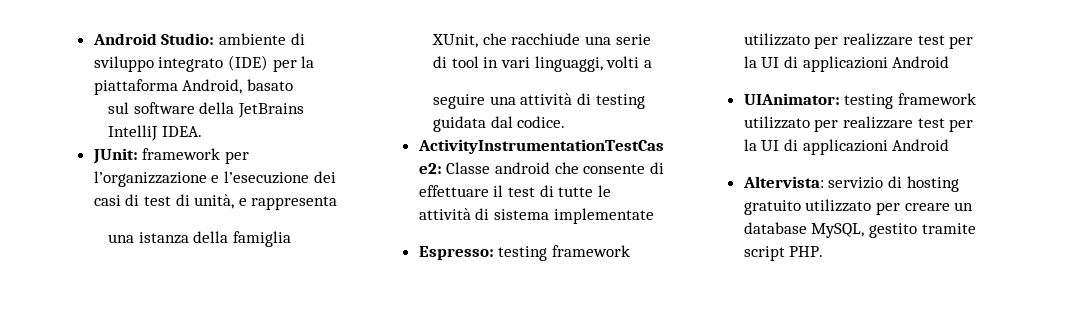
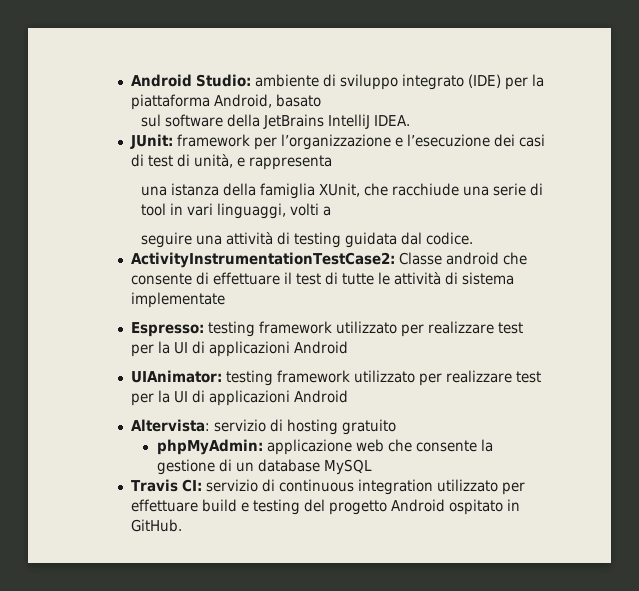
- Altervista: servizio di hosting gratuito utilizzato per creare un database MySQL, gestito tramite script PHP.
+ Altervista: servizio di hosting gratuito
+ phpMyAdmin: applicazione web che consente la gestione di un database MySQL
+ Travis CI: servizio di continuous integration utilizzato per effettuare build e testing del progetto Android ospitato in GitHub.

